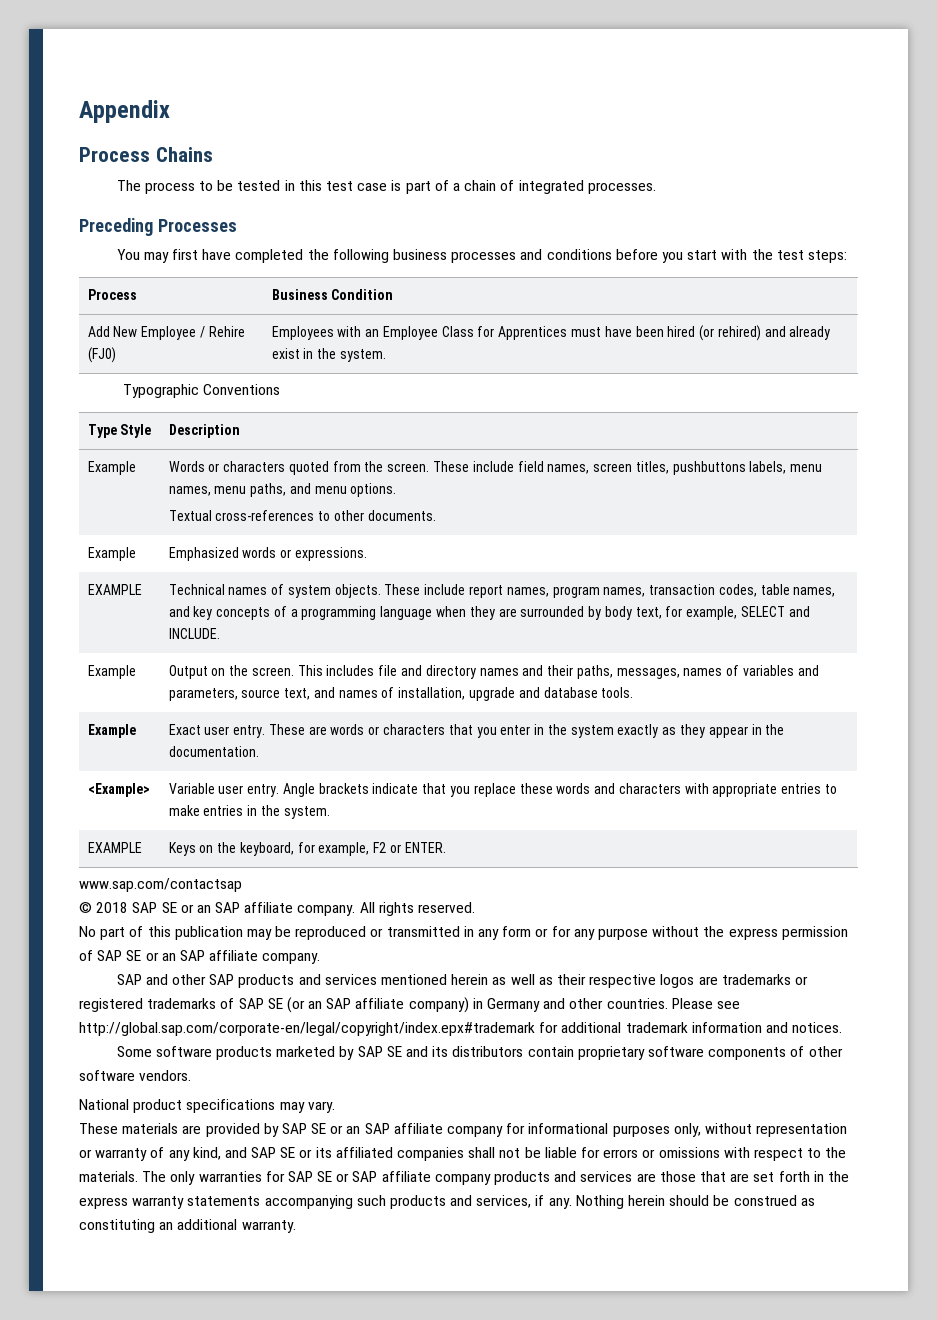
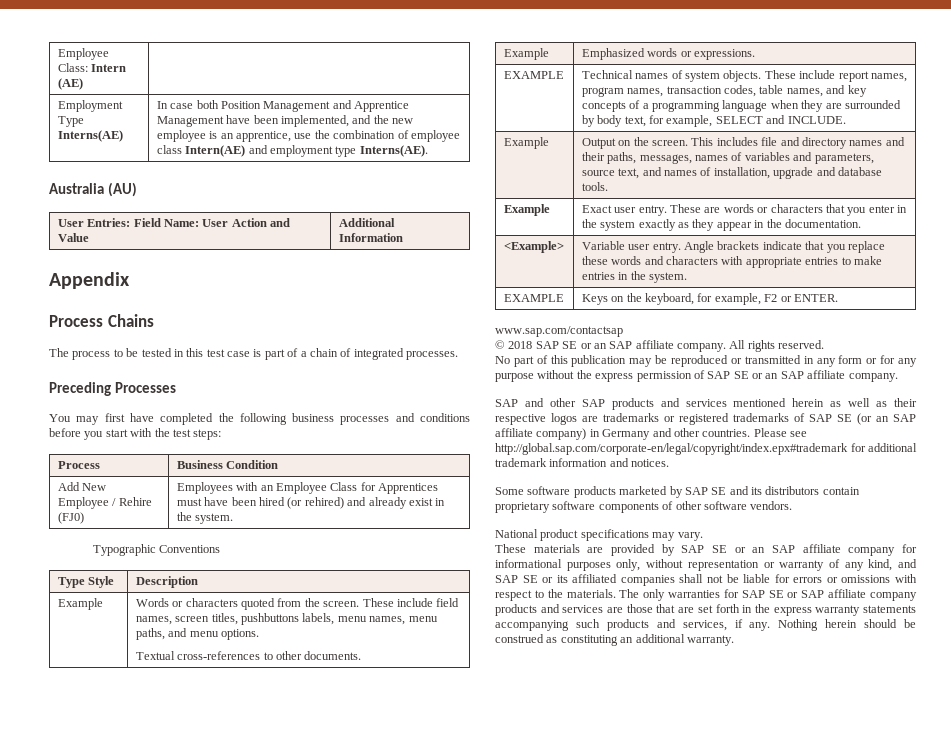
+ Employee Class: Intern (AE) |
+ Employment Type Interns(AE) | In case both Position Management and Apprentice Management have been implemented, and the new employee is an apprentice, use the combination of employee class Intern(AE) and employment type Interns(AE).
+ Australia (AU)
+ User Entries: Field Name: User Action and Value | Additional Information

